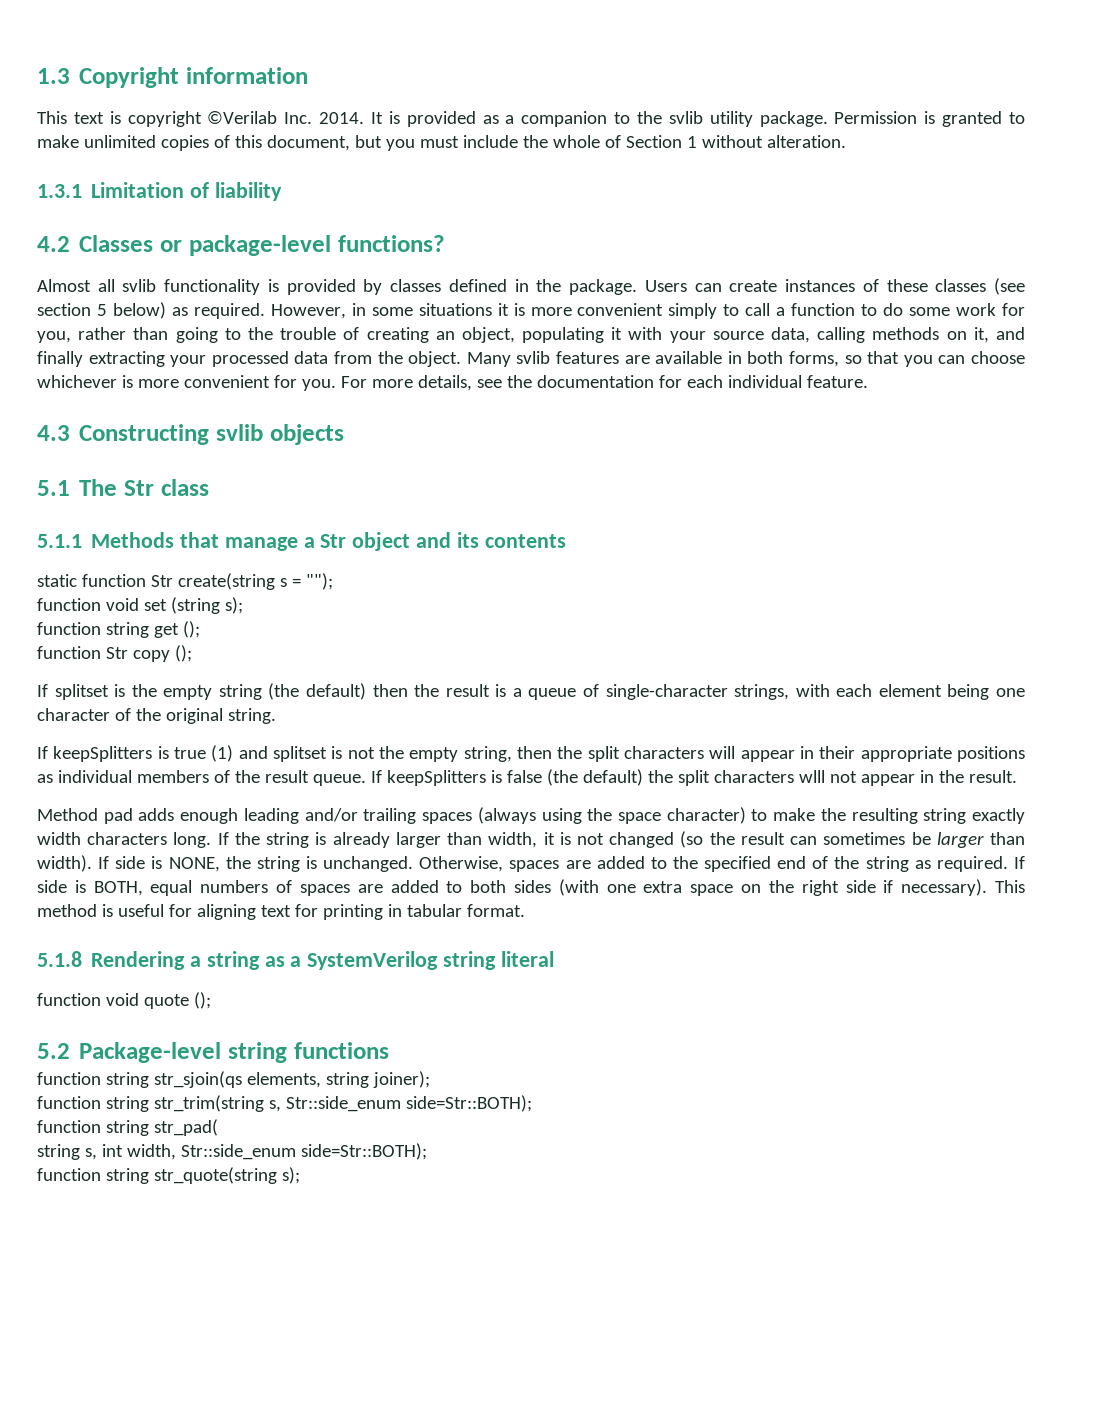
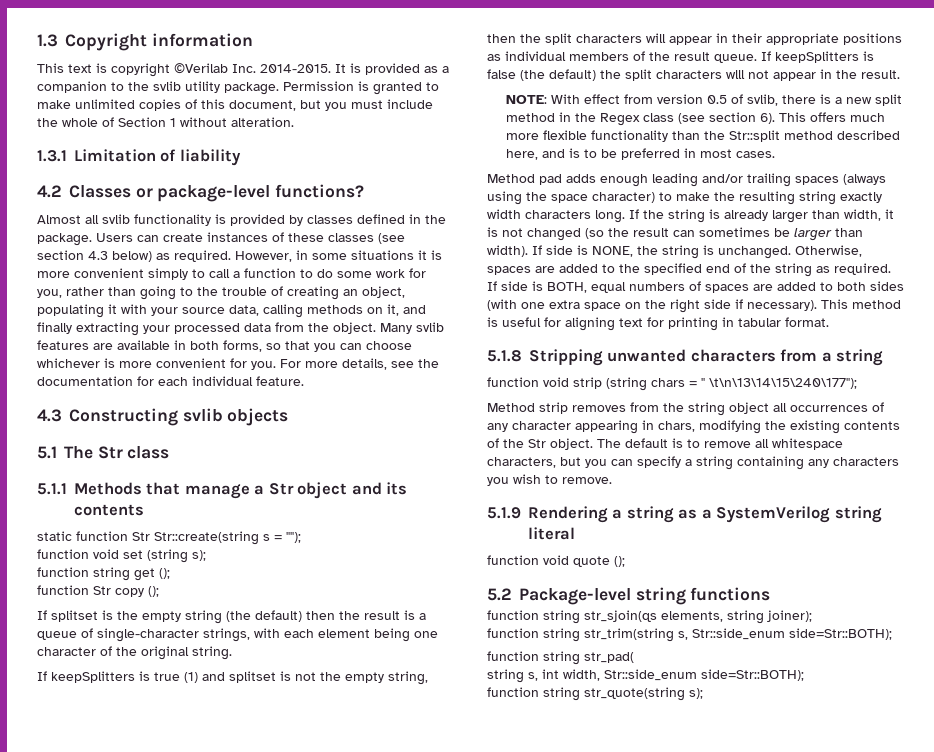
- This text is copyright ©Verilab Inc. 2014.
+ This text is copyright ©Verilab Inc. 2014-2015.
- Users can create instances of these classes (see section 5 below) as required.
+ Users can create instances of these classes (see section 4.3 below) as required.
- static function Str create(string s = "");
+ static function Str Str::create(string s = "");
+ NOTE: With effect from version 0.5 of svlib, there is a new split method in the Regex class (see section 6). This offers much more flexible functionality than the Str::split method described here, and is to be preferred in most cases.
- 5.1.8 Rendering a string as a SystemVerilog string literal
+ 5.1.8 Stripping unwanted characters from a string
+ function void strip (string chars = " \t\n\13\14\15\240\177");
+ Method strip removes from the string object all occurrences of any character appearing in chars, modifying the existing contents of the Str object. The default is to remove all whitespace characters, but you can specify a string containing any characters you wish to remove.
+ 5.1.9 Rendering a string as a SystemVerilog string literal

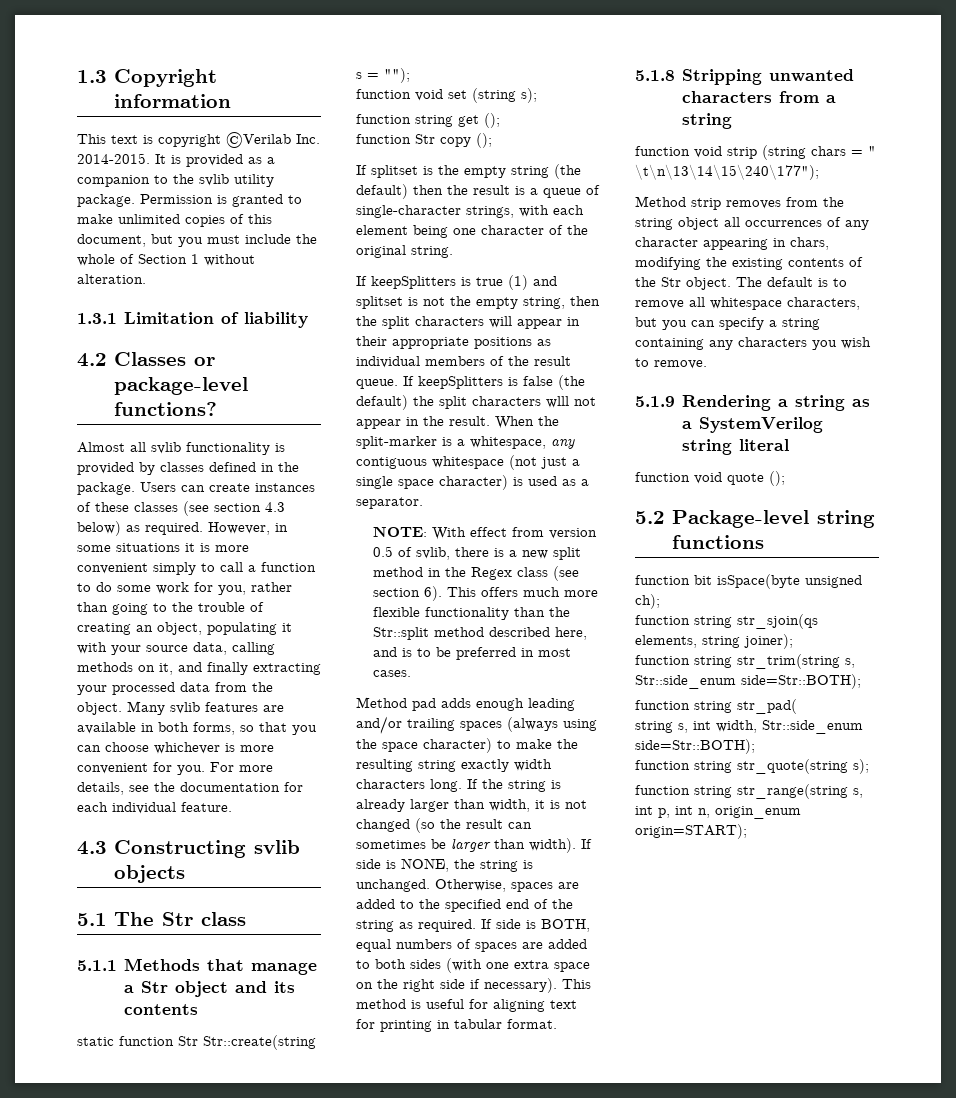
+ When the split-marker is a whitespace, any contiguous whitespace (not just a single space character) is used as a separator.
+ function bit isSpace(byte unsigned ch);
+ function string str_range(string s, int p, int n, origin_enum origin=START);

